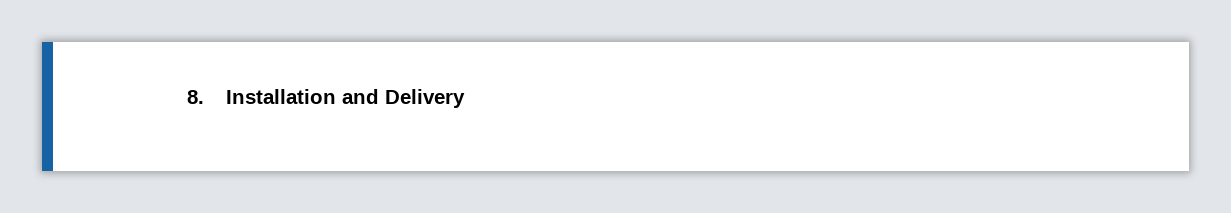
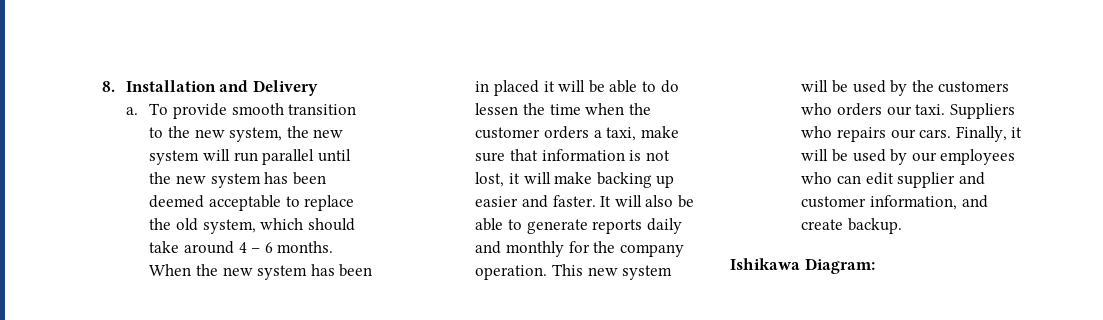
+ a. To provide smooth transition to the new system, the new system will run parallel until the new system has been deemed acceptable to replace the old system, which should take around 4 – 6 months. When the new system has been in placed it will be able to do lessen the time when the customer orders a taxi, make sure that information is not lost, it will make backing up easier and faster. It will also be able to generate reports daily and monthly for the company operation. This new system will be used by the customers who orders our taxi. Suppliers who repairs our cars. Finally, it will be used by our employees who can edit supplier and customer information, and create backup.
+ Ishikawa Diagram:

